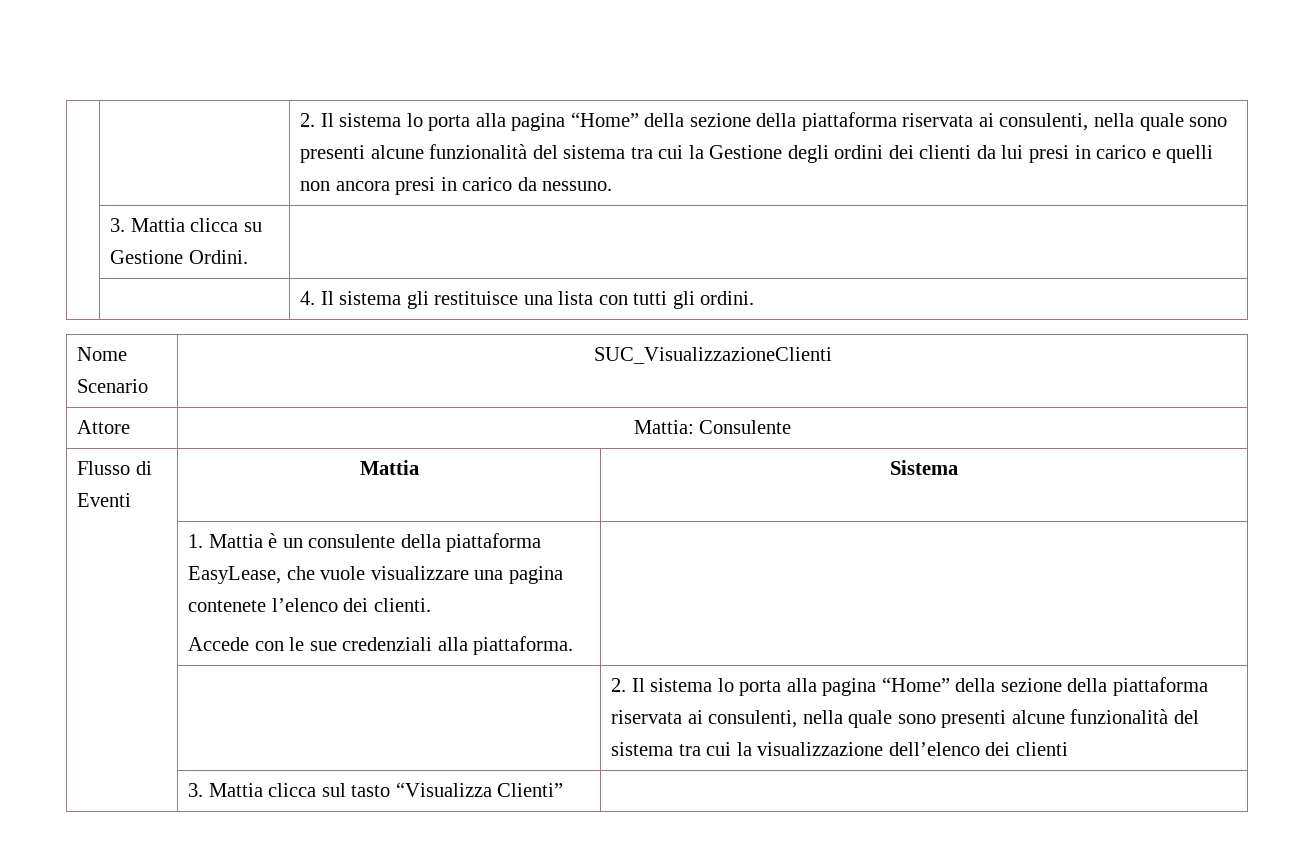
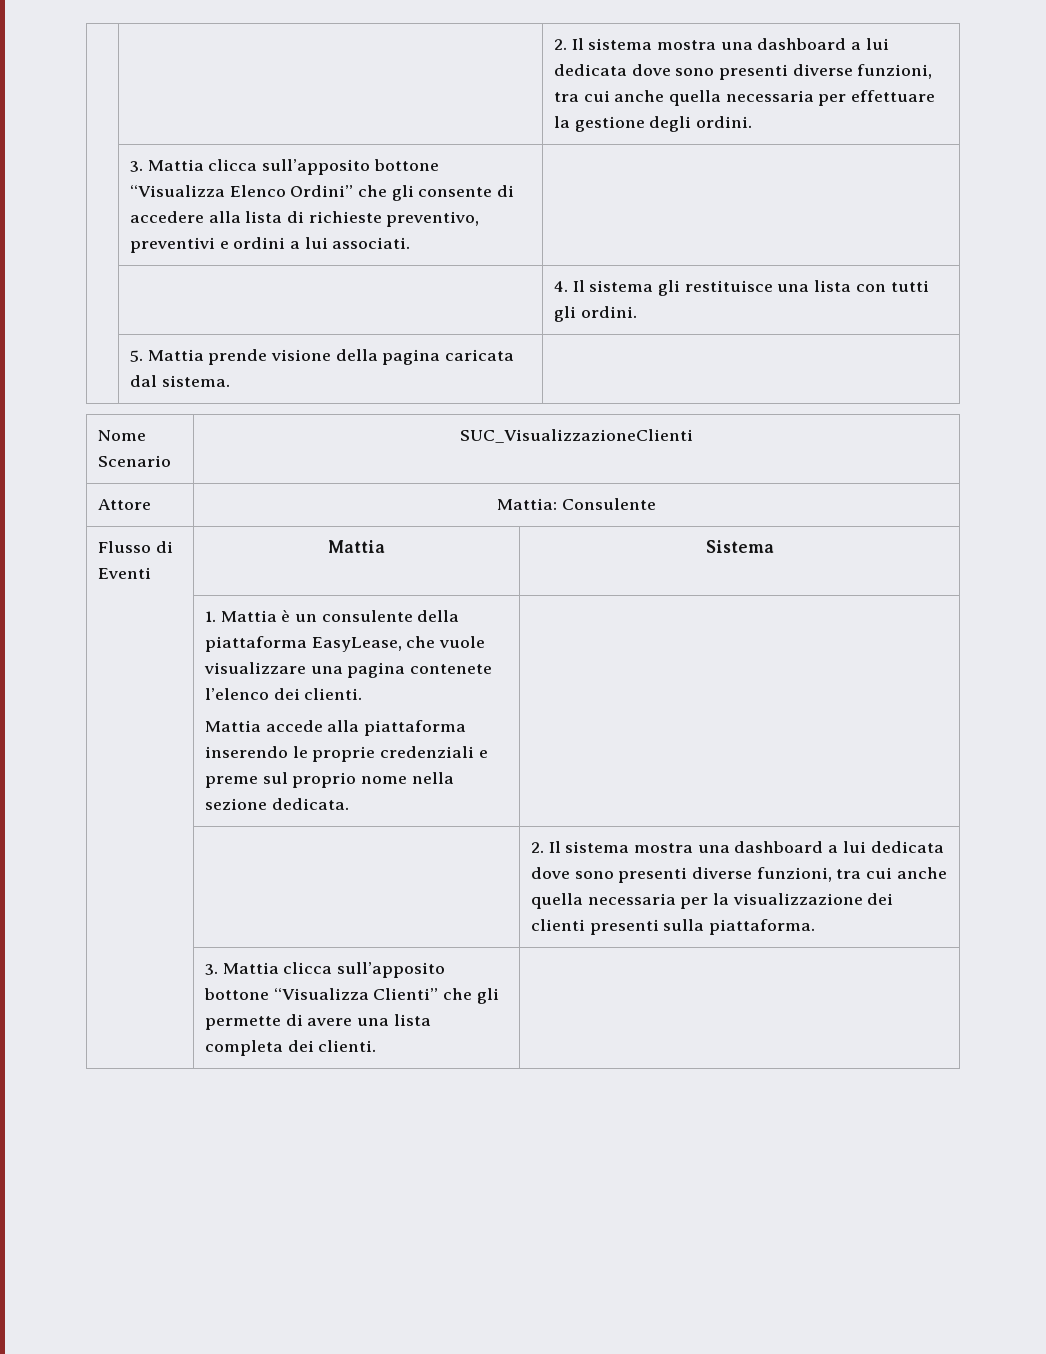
- 2. Il sistema lo porta alla pagina “Home” della sezione della piattaforma riservata ai consulenti, nella quale sono presenti alcune funzionalità del sistema tra cui la Gestione degli ordini dei clienti da lui presi in carico e quelli non ancora presi in carico da nessuno.
- | 3. Mattia clicca su Gestione Ordini. |
+ 2. Il sistema mostra una dashboard a lui dedicata dove sono presenti diverse funzioni, tra cui anche quella necessaria per effettuare la gestione degli ordini.
+ | 3. Mattia clicca sull’apposito bottone “Visualizza Elenco Ordini” che gli consente di accedere alla lista di richieste preventivo, preventivi e ordini a lui associati. |
+ | 5. Mattia prende visione della pagina caricata dal sistema. |
  | 1. Mattia è un consulente della piattaforma EasyLease, che vuole visualizzare una pagina contenete l’elenco dei clienti.
- Accede con le sue credenziali alla piattaforma. |
- | | 2. Il sistema lo porta alla pagina “Home” della sezione della piattaforma riservata ai consulenti, nella quale sono presenti alcune funzionalità del sistema tra cui la visualizzazione dell’elenco dei clienti
- | 3. Mattia clicca sul tasto “Visualizza Clienti” |
+ Mattia accede alla piattaforma inserendo le proprie credenziali e preme sul proprio nome nella sezione dedicata. |
+ | | 2. Il sistema mostra una dashboard a lui dedicata dove sono presenti diverse funzioni, tra cui anche quella necessaria per la visualizzazione dei clienti presenti sulla piattaforma.
+ | 3. Mattia clicca sull’apposito bottone “Visualizza Clienti” che gli permette di avere una lista completa dei clienti. |

